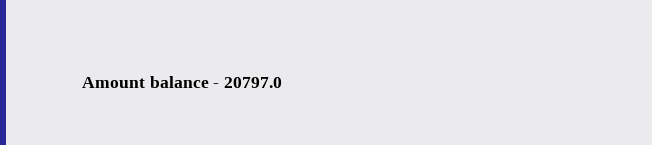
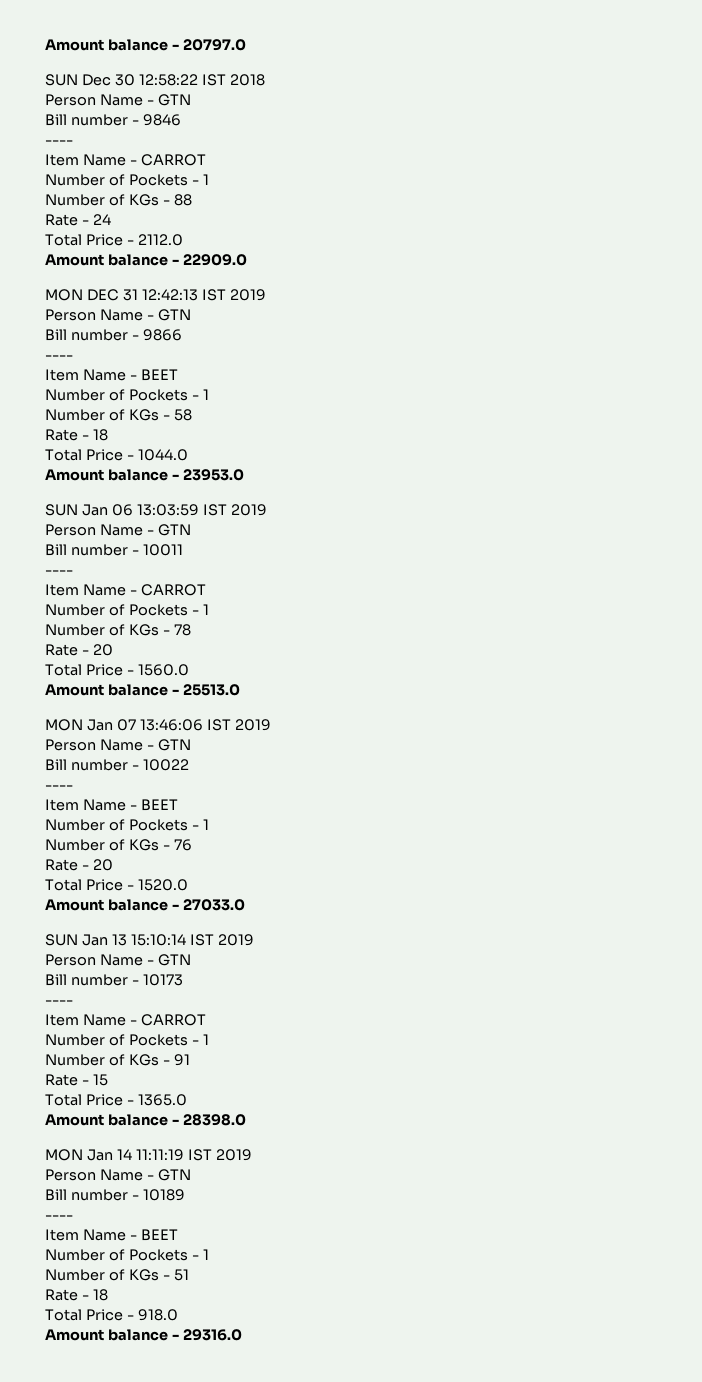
+ SUN Dec 30 12:58:22 IST 2018
+ Person Name - GTN
+ Bill number - 9846
+ ----
+ Item Name - CARROT
+ Number of Pockets - 1
+ Number of KGs - 88
+ Rate - 24
+ Total Price - 2112.0
+ Amount balance - 22909.0
+ MON DEC 31 12:42:13 IST 2019
+ Person Name - GTN
+ Bill number - 9866
+ ----
+ Item Name - BEET
+ Number of Pockets - 1
+ Number of KGs - 58
+ Rate - 18
+ Total Price - 1044.0
+ Amount balance - 23953.0
+ SUN Jan 06 13:03:59 IST 2019
+ Person Name - GTN
+ Bill number - 10011
+ ----
+ Item Name - CARROT
+ Number of Pockets - 1
+ Number of KGs - 78
+ Rate - 20
+ Total Price - 1560.0
+ Amount balance - 25513.0
+ MON Jan 07 13:46:06 IST 2019
+ Person Name - GTN
+ Bill number - 10022
+ ----
+ Item Name - BEET
+ Number of Pockets - 1
+ Number of KGs - 76
+ Rate - 20
+ Total Price - 1520.0
+ Amount balance - 27033.0
+ SUN Jan 13 15:10:14 IST 2019
+ Person Name - GTN
+ Bill number - 10173
+ ----
+ Item Name - CARROT
+ Number of Pockets - 1
+ Number of KGs - 91
+ Rate - 15
+ Total Price - 1365.0
+ Amount balance - 28398.0
+ MON Jan 14 11:11:19 IST 2019
+ Person Name - GTN
+ Bill number - 10189
+ ----
+ Item Name - BEET
+ Number of Pockets - 1
+ Number of KGs - 51
+ Rate - 18
+ Total Price - 918.0
+ Amount balance - 29316.0

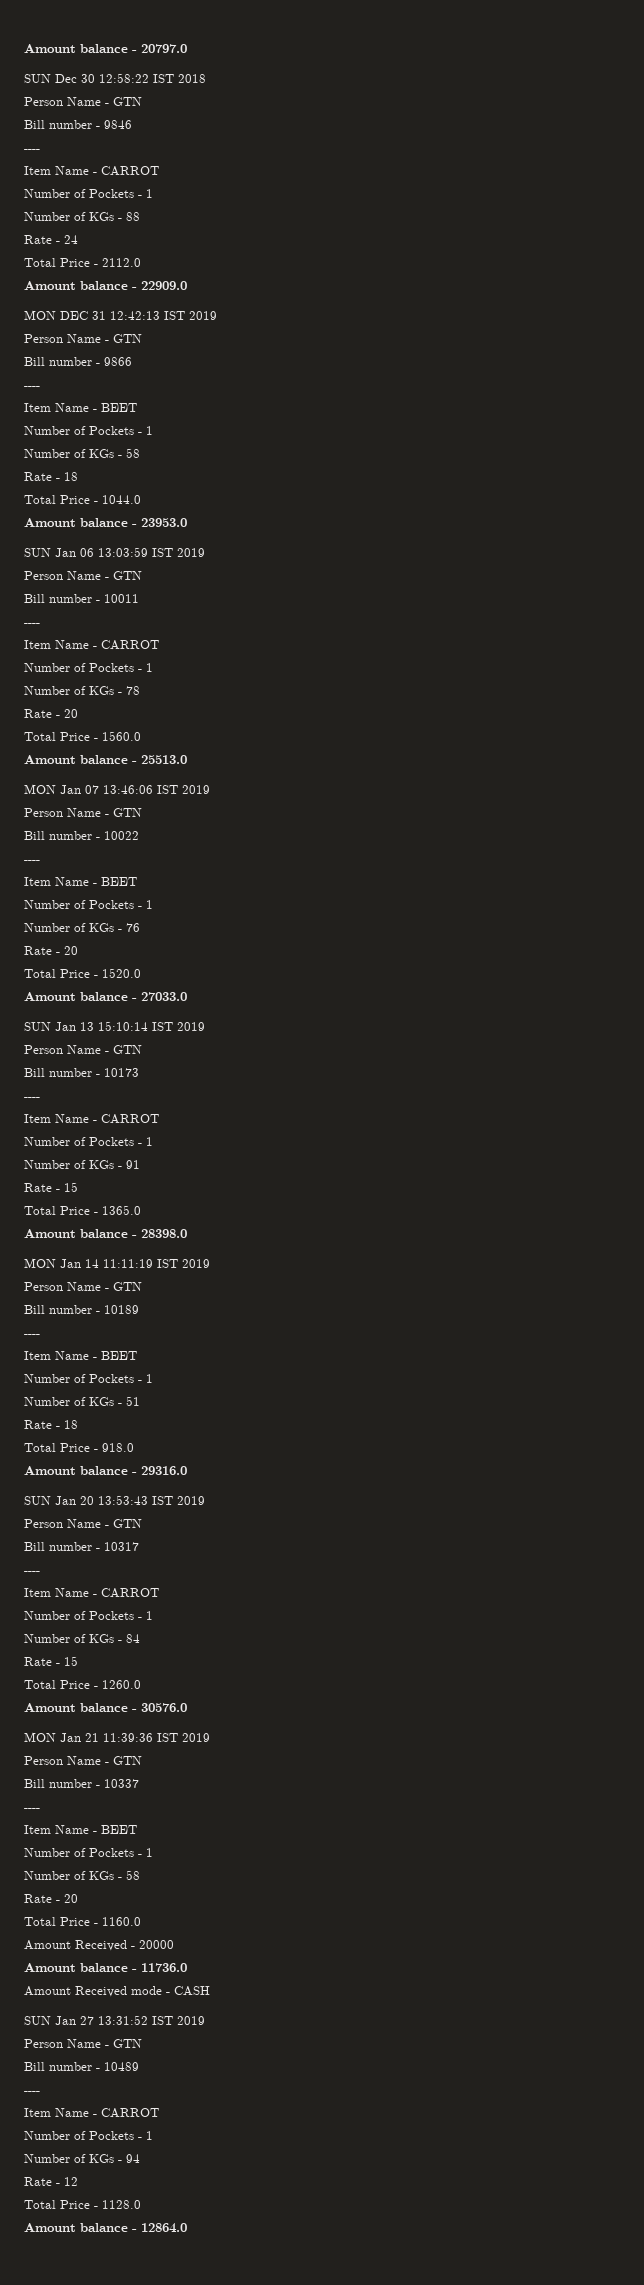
+ SUN Jan 20 13:53:43 IST 2019
+ Person Name - GTN
+ Bill number - 10317
+ ----
+ Item Name - CARROT
+ Number of Pockets - 1
+ Number of KGs - 84
+ Rate - 15
+ Total Price - 1260.0
+ Amount balance - 30576.0
+ MON Jan 21 11:39:36 IST 2019
+ Person Name - GTN
+ Bill number - 10337
+ ----
+ Item Name - BEET
+ Number of Pockets - 1
+ Number of KGs - 58
+ Rate - 20
+ Total Price - 1160.0
+ Amount Received - 20000
+ Amount balance - 11736.0
+ Amount Received mode - CASH
+ SUN Jan 27 13:31:52 IST 2019
+ Person Name - GTN
+ Bill number - 10489
+ ----
+ Item Name - CARROT
+ Number of Pockets - 1
+ Number of KGs - 94
+ Rate - 12
+ Total Price - 1128.0
+ Amount balance - 12864.0

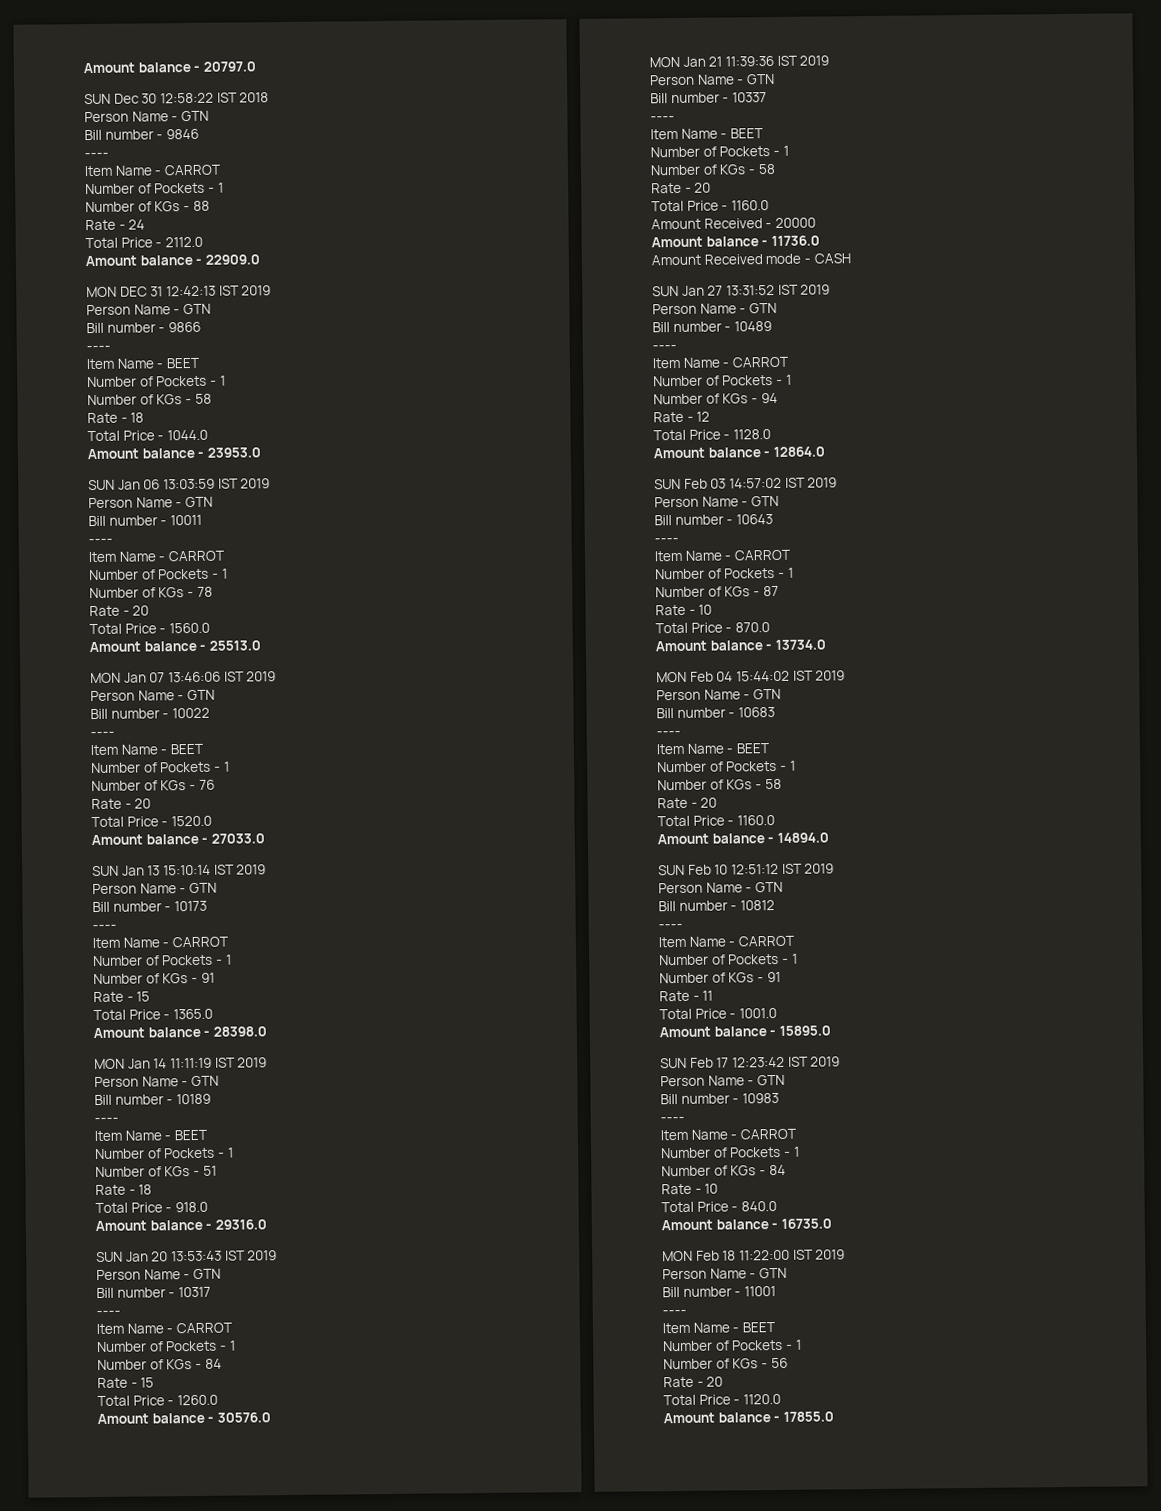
+ SUN Feb 03 14:57:02 IST 2019
+ Person Name - GTN
+ Bill number - 10643
+ ----
+ Item Name - CARROT
+ Number of Pockets - 1
+ Number of KGs - 87
+ Rate - 10
+ Total Price - 870.0
+ Amount balance - 13734.0
+ MON Feb 04 15:44:02 IST 2019
+ Person Name - GTN
+ Bill number - 10683
+ ----
+ Item Name - BEET
+ Number of Pockets - 1
+ Number of KGs - 58
+ Rate - 20
+ Total Price - 1160.0
+ Amount balance - 14894.0
+ SUN Feb 10 12:51:12 IST 2019
+ Person Name - GTN
+ Bill number - 10812
+ ----
+ Item Name - CARROT
+ Number of Pockets - 1
+ Number of KGs - 91
+ Rate - 11
+ Total Price - 1001.0
+ Amount balance - 15895.0
+ SUN Feb 17 12:23:42 IST 2019
+ Person Name - GTN
+ Bill number - 10983
+ ----
+ Item Name - CARROT
+ Number of Pockets - 1
+ Number of KGs - 84
+ Rate - 10
+ Total Price - 840.0
+ Amount balance - 16735.0
+ MON Feb 18 11:22:00 IST 2019
+ Person Name - GTN
+ Bill number - 11001
+ ----
+ Item Name - BEET
+ Number of Pockets - 1
+ Number of KGs - 56
+ Rate - 20
+ Total Price - 1120.0
+ Amount balance - 17855.0

